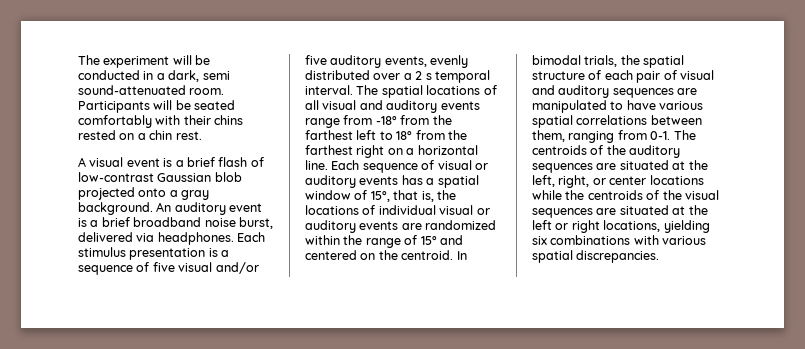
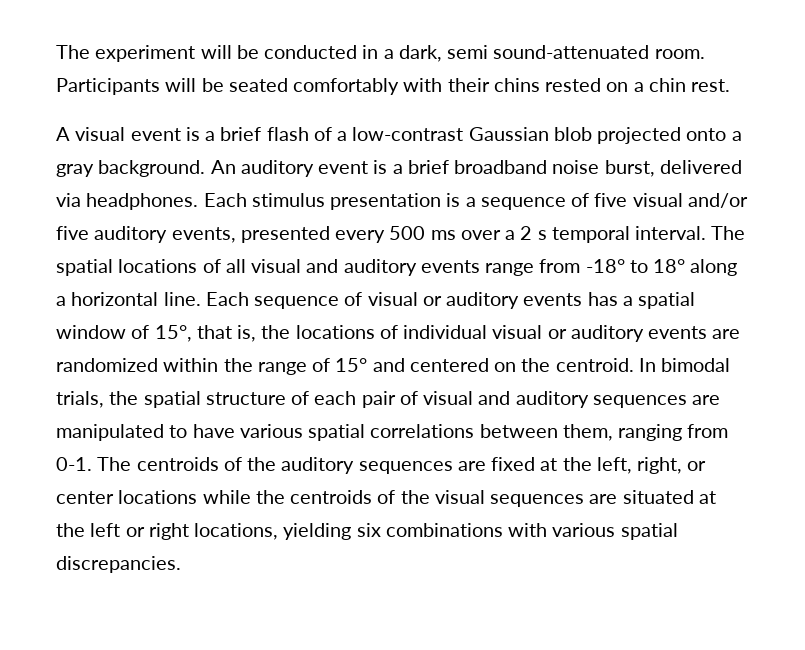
- A visual event is a brief flash of low-contrast Gaussian blob projected onto a gray background.
+ A visual event is a brief flash of a low-contrast Gaussian blob projected onto a gray background.
- Each stimulus presentation is a sequence of five visual and/or five auditory events, evenly distributed over a 2 s temporal interval.
+ Each stimulus presentation is a sequence of five visual and/or five auditory events, presented every 500 ms over a 2 s temporal interval.
- The spatial locations of all visual and auditory events range from -18° from the farthest left to 18° from the farthest right on a horizontal line.
+ The spatial locations of all visual and auditory events range from -18° to 18° along a horizontal line.
- The centroids of the auditory sequences are situated at the left, right, or center locations while the centroids of the visual sequences are situated at the left or right locations, yielding six combinations with various spatial discrepancies.
+ The centroids of the auditory sequences are fixed at the left, right, or center locations while the centroids of the visual sequences are situated at the left or right locations, yielding six combinations with various spatial discrepancies.

